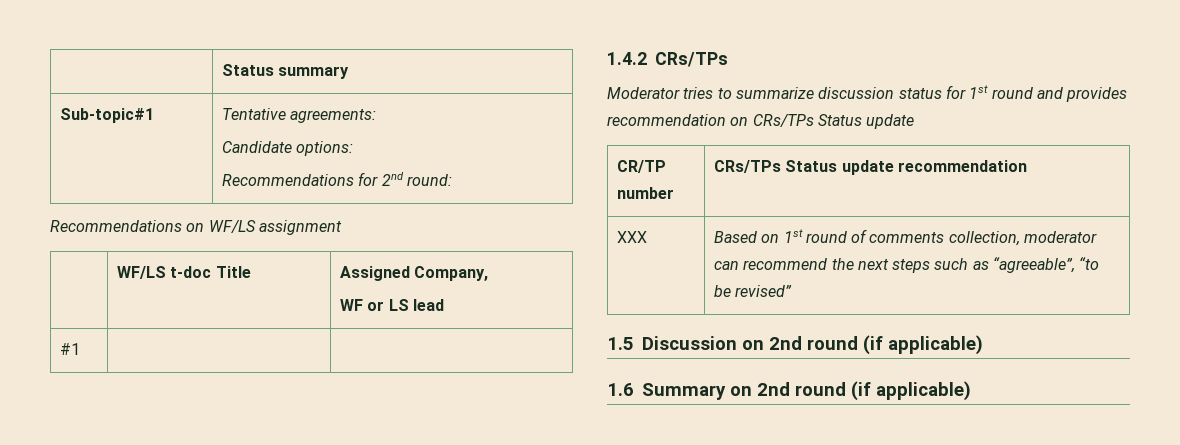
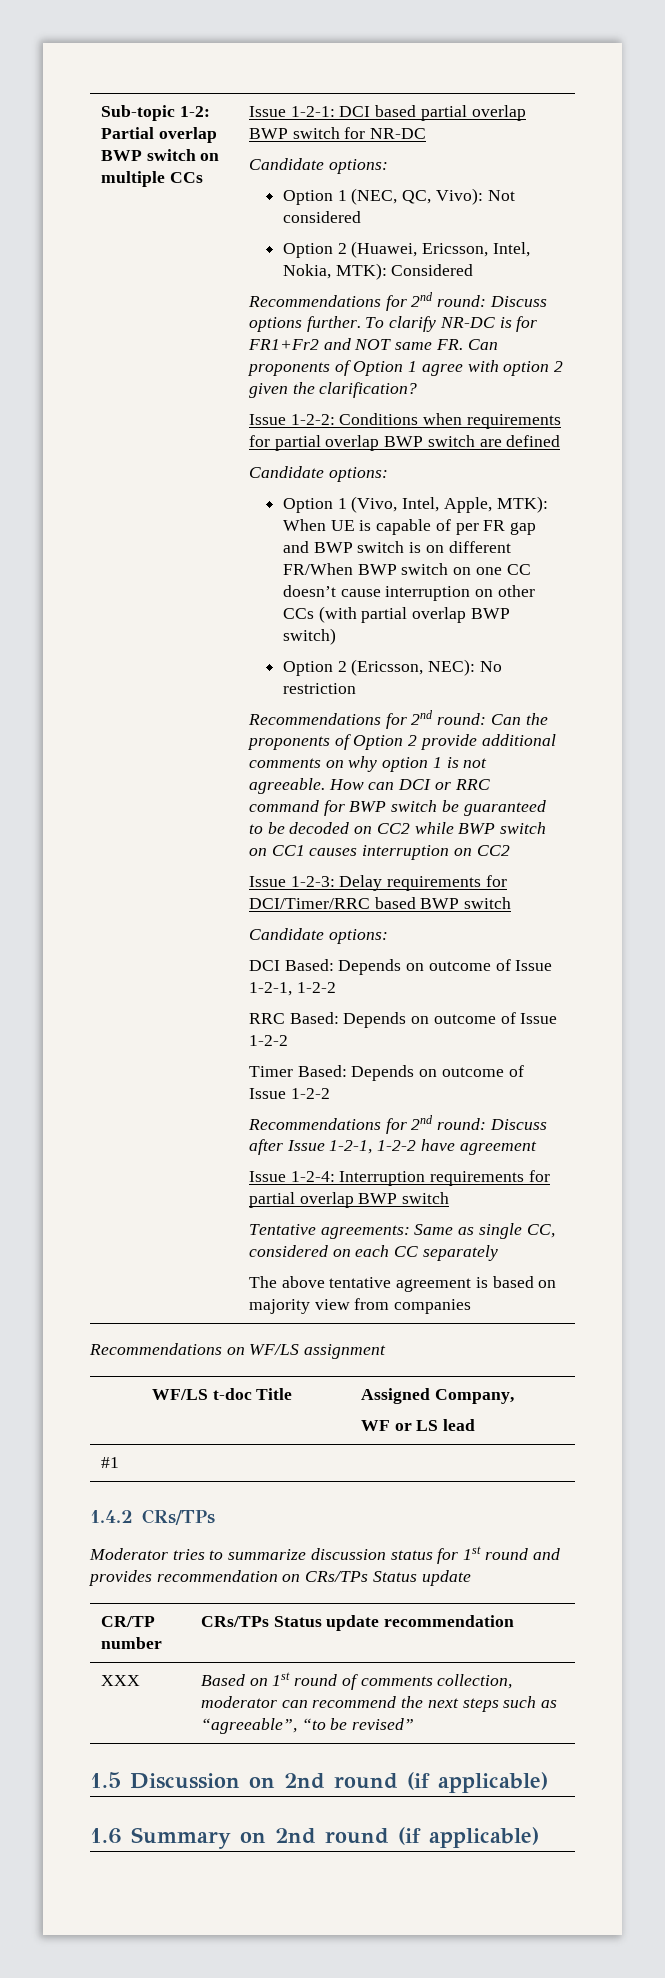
- Status summary
- Sub-topic#1 | Tentative agreements:
+ Sub-topic 1-2: Partial overlap BWP switch on multiple CCs | Issue 1-2-1: DCI based partial overlap BWP switch for NR-DC
  Candidate options:
- Recommendations for 2nd round:
+ Option 1 (NEC, QC, Vivo): Not considered
+ Option 2 (Huawei, Ericsson, Intel, Nokia, MTK): Considered
+ Recommendations for 2nd round: Discuss options further. To clarify NR-DC is for FR1+Fr2 and NOT same FR. Can proponents of Option 1 agree with option 2 given the clarification?
+ Issue 1-2-2: Conditions when requirements for partial overlap BWP switch are defined
+ Candidate options:
+ Option 1 (Vivo, Intel, Apple, MTK): When UE is capable of per FR gap and BWP switch is on different FR/When BWP switch on one CC doesn’t cause interruption on other CCs (with partial overlap BWP switch)
+ Option 2 (Ericsson, NEC): No restriction
+ Recommendations for 2nd round: Can the proponents of Option 2 provide additional comments on why option 1 is not agreeable. How can DCI or RRC command for BWP switch be guaranteed to be decoded on CC2 while BWP switch on CC1 causes interruption on CC2
+ Issue 1-2-3: Delay requirements for DCI/Timer/RRC based BWP switch
+ Candidate options:
+ DCI Based: Depends on outcome of Issue 1-2-1, 1-2-2
+ RRC Based: Depends on outcome of Issue 1-2-2
+ Timer Based: Depends on outcome of Issue 1-2-2
+ Recommendations for 2nd round: Discuss after Issue 1-2-1, 1-2-2 have agreement
+ Issue 1-2-4: Interruption requirements for partial overlap BWP switch
+ Tentative agreements: Same as single CC, considered on each CC separately
+ The above tentative agreement is based on majority view from companies

